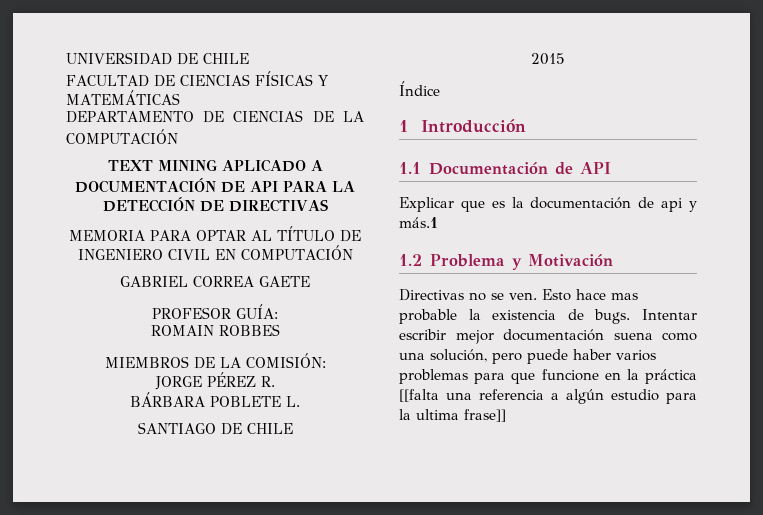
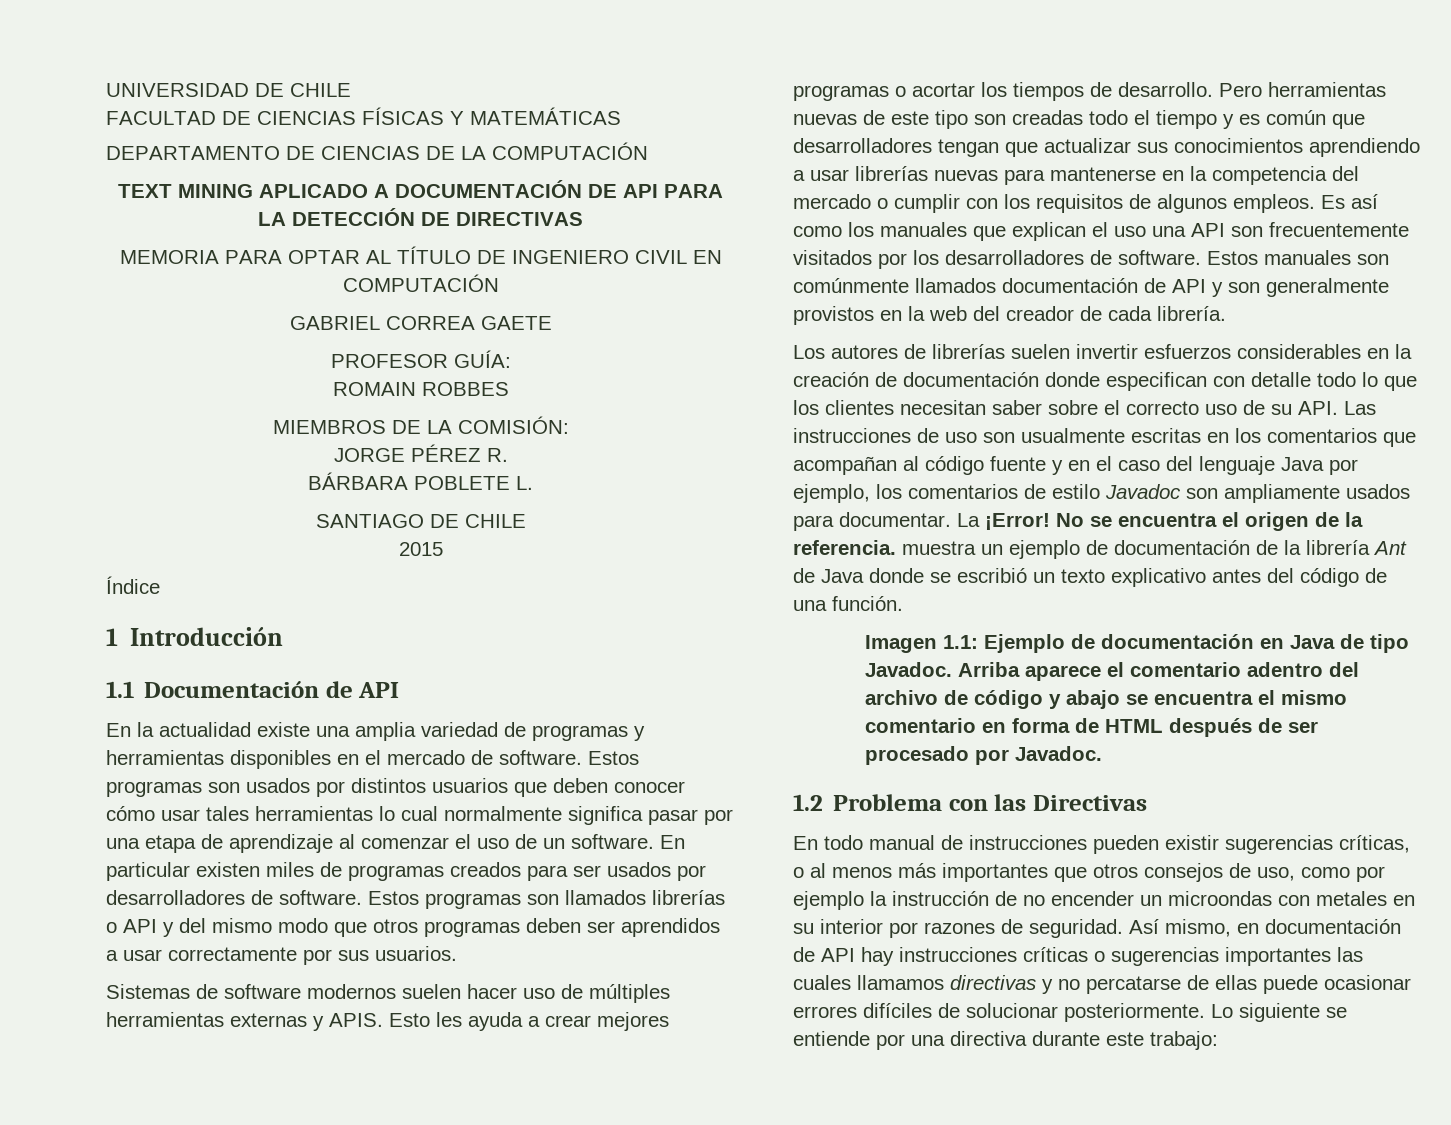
- Explicar que es la documentación de api y más.1
- 1.2 Problema y Motivación
- Directivas no se ven. Esto hace mas probable la existencia de bugs. Intentar escribir mejor documentación suena como una solución, pero puede haber varios problemas para que funcione en la práctica [[falta una referencia a algún estudio para la ultima frase]]
+ En la actualidad existe una amplia variedad de programas y herramientas disponibles en el mercado de software. Estos programas son usados por distintos usuarios que deben conocer cómo usar tales herramientas lo cual normalmente significa pasar por una etapa de aprendizaje al comenzar el uso de un software. En particular existen miles de programas creados para ser usados por desarrolladores de software. Estos programas son llamados librerías o API y del mismo modo que otros programas deben ser aprendidos a usar correctamente por sus usuarios.
+ Sistemas de software modernos suelen hacer uso de múltiples herramientas externas y APIS. Esto les ayuda a crear mejores programas o acortar los tiempos de desarrollo. Pero herramientas nuevas de este tipo son creadas todo el tiempo y es común que desarrolladores tengan que actualizar sus conocimientos aprendiendo a usar librerías nuevas para mantenerse en la competencia del mercado o cumplir con los requisitos de algunos empleos. Es así como los manuales que explican el uso una API son frecuentemente visitados por los desarrolladores de software. Estos manuales son comúnmente llamados documentación de API y son generalmente provistos en la web del creador de cada librería.
+ Los autores de librerías suelen invertir esfuerzos considerables en la creación de documentación donde especifican con detalle todo lo que los clientes necesitan saber sobre el correcto uso de su API. Las instrucciones de uso son usualmente escritas en los comentarios que acompañan al código fuente y en el caso del lenguaje Java por ejemplo, los comentarios de estilo Javadoc son ampliamente usados para documentar. La ¡Error! No se encuentra el origen de la referencia. muestra un ejemplo de documentación de la librería Ant de Java donde se escribió un texto explicativo antes del código de una función.
+ Imagen 1.1: Ejemplo de documentación en Java de tipo Javadoc. Arriba aparece el comentario adentro del archivo de código y abajo se encuentra el mismo comentario en forma de HTML después de ser procesado por Javadoc.
+ 1.2 Problema con las Directivas
+ En todo manual de instrucciones pueden existir sugerencias críticas, o al menos más importantes que otros consejos de uso, como por ejemplo la instrucción de no encender un microondas con metales en su interior por razones de seguridad. Así mismo, en documentación de API hay instrucciones críticas o sugerencias importantes las cuales llamamos directivas y no percatarse de ellas puede ocasionar errores difíciles de solucionar posteriormente. Lo siguiente se entiende por una directiva durante este trabajo:

